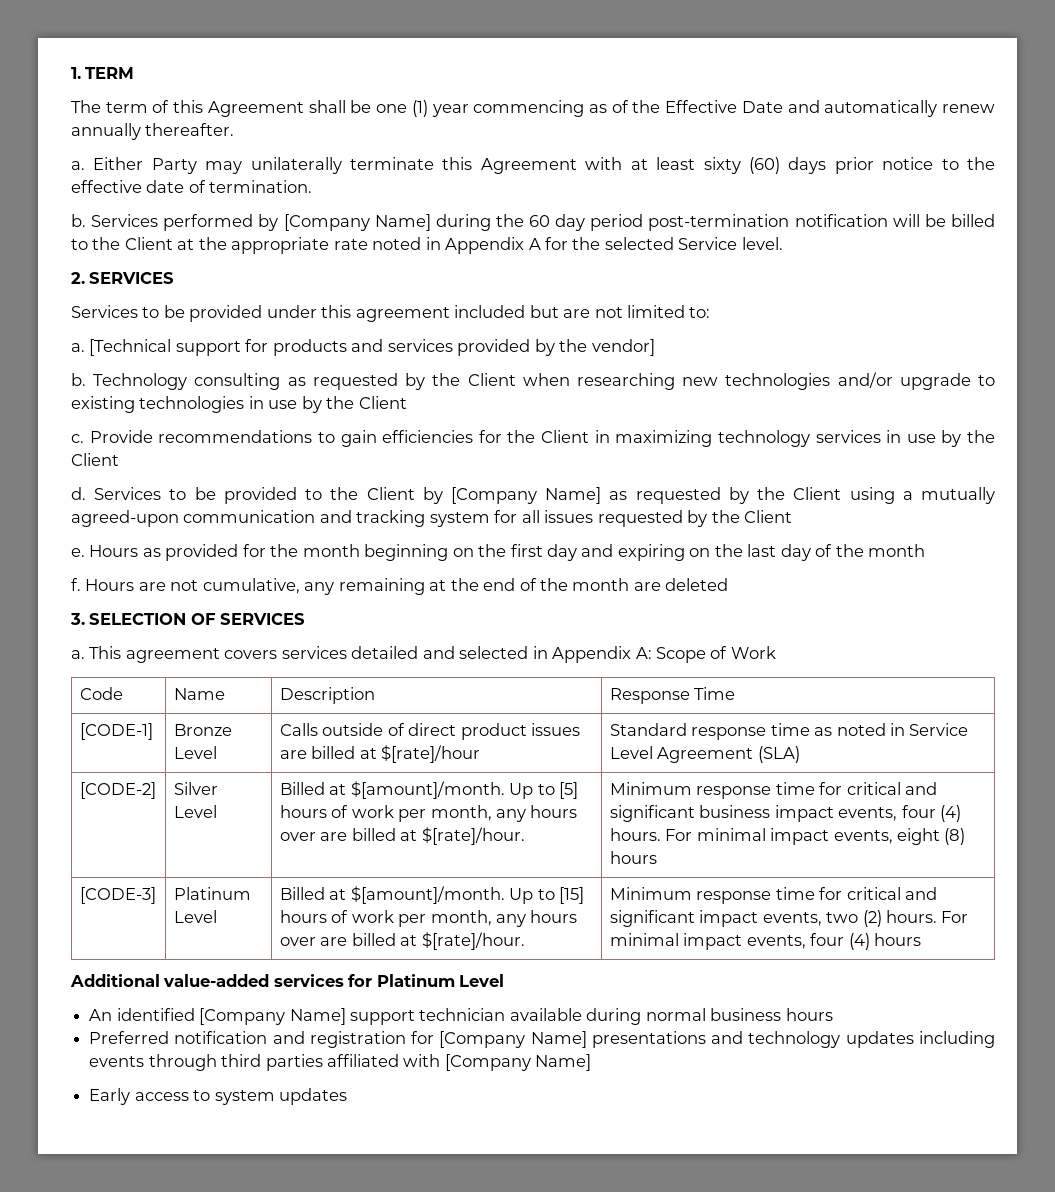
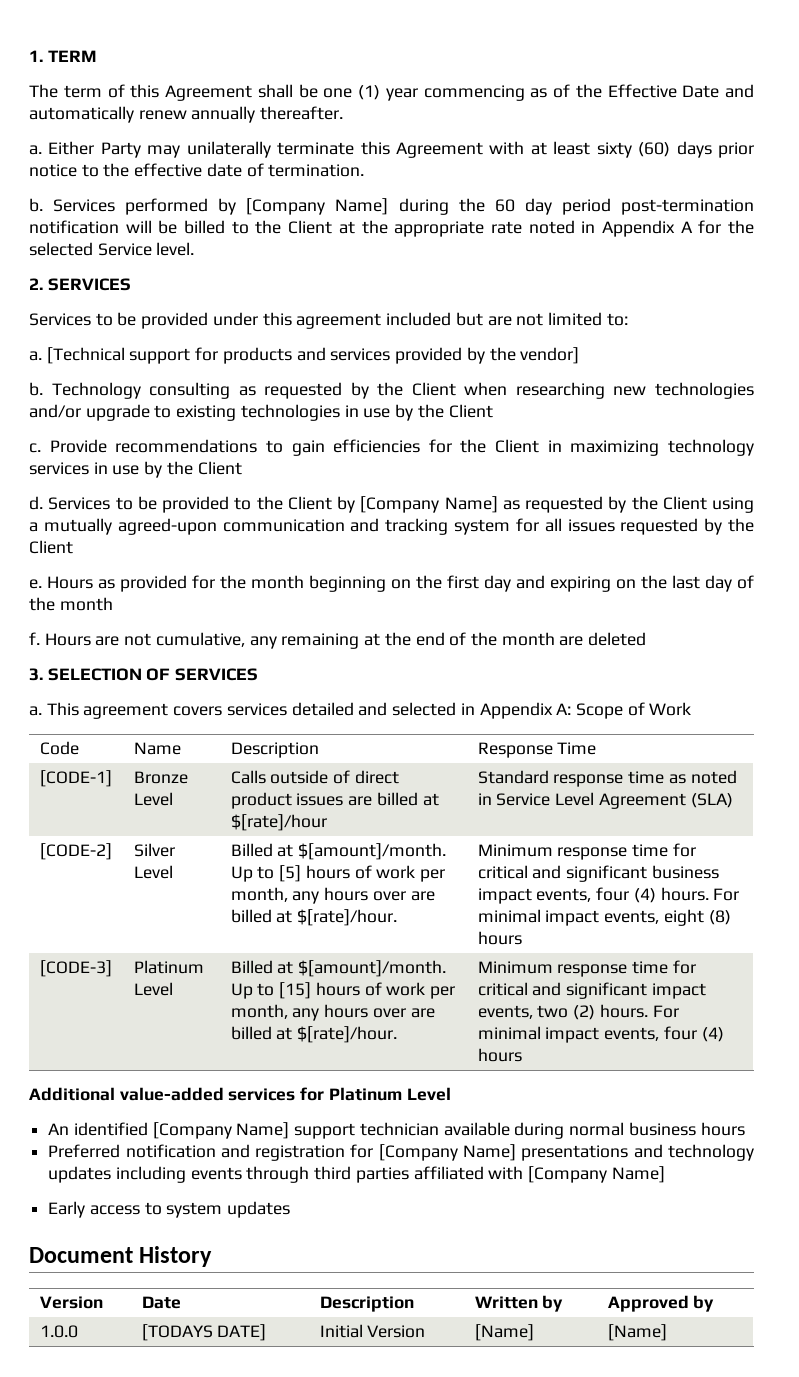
+ Document History
+ Version | Date | Description | Written by | Approved by
+ 1.0.0 | [TODAYS DATE] | Initial Version | [Name] | [Name]

